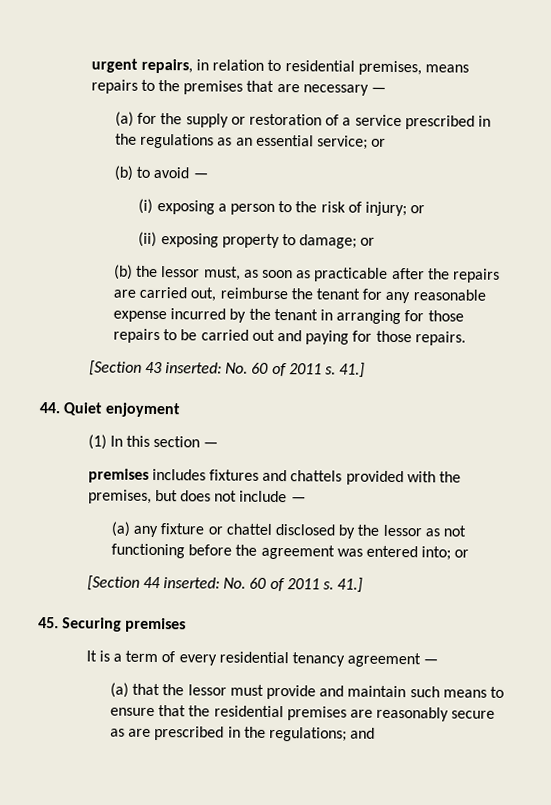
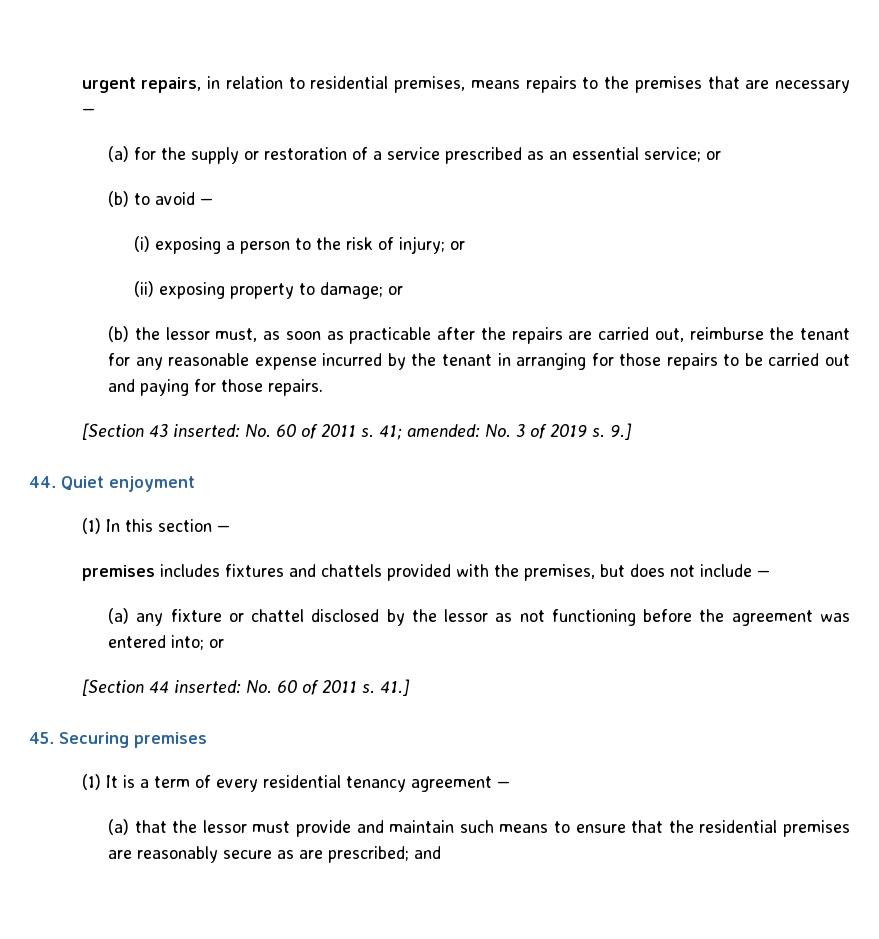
- (a) for the supply or restoration of a service prescribed in the regulations as an essential service; or
+ (a) for the supply or restoration of a service prescribed as an essential service; or
- [Section 43 inserted: No. 60 of 2011 s. 41.]
+ [Section 43 inserted: No. 60 of 2011 s. 41; amended: No. 3 of 2019 s. 9.]
- It is a term of every residential tenancy agreement —
+ (1) It is a term of every residential tenancy agreement —
- (a) that the lessor must provide and maintain such means to ensure that the residential premises are reasonably secure as are prescribed in the regulations; and
+ (a) that the lessor must provide and maintain such means to ensure that the residential premises are reasonably secure as are prescribed; and

